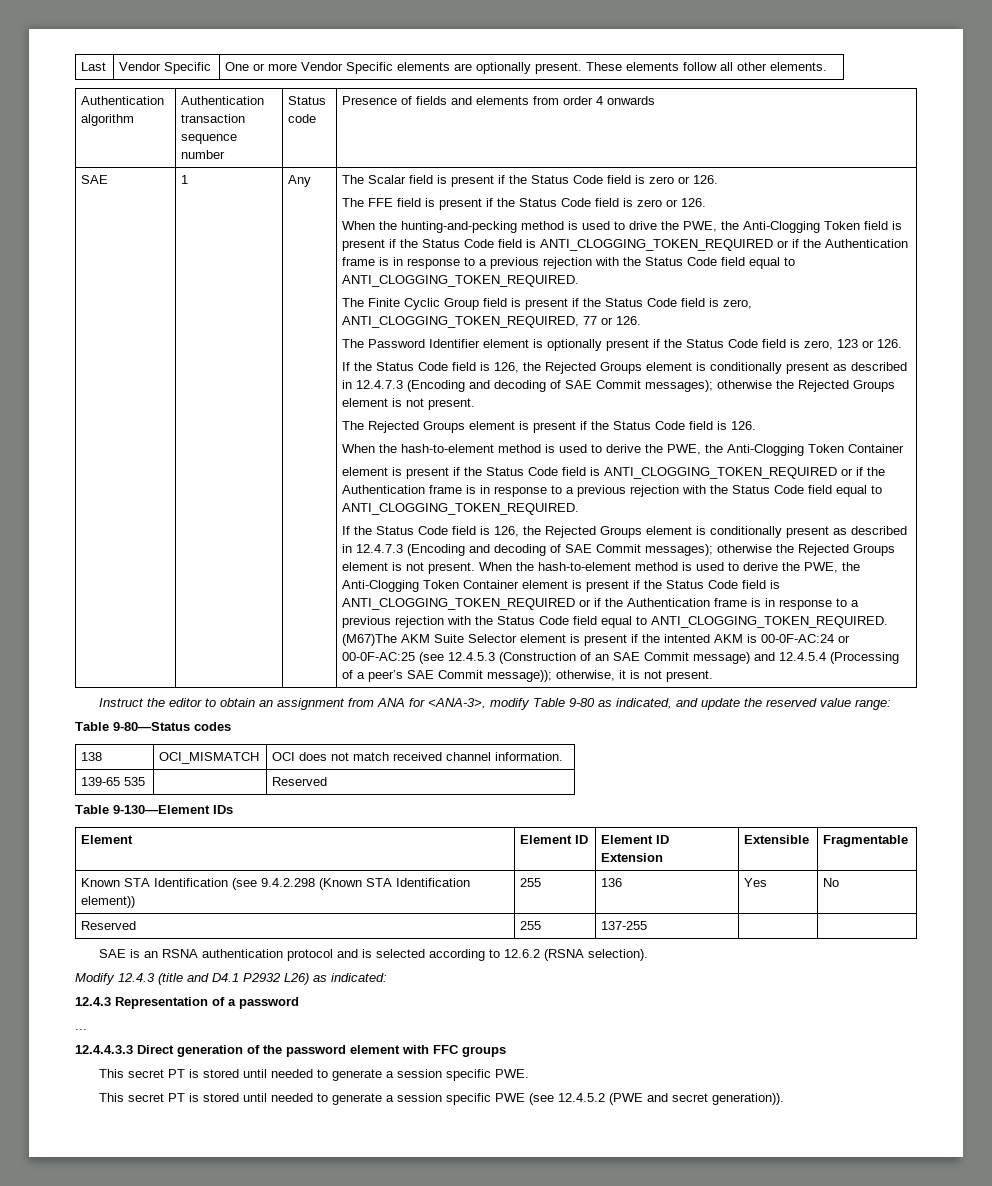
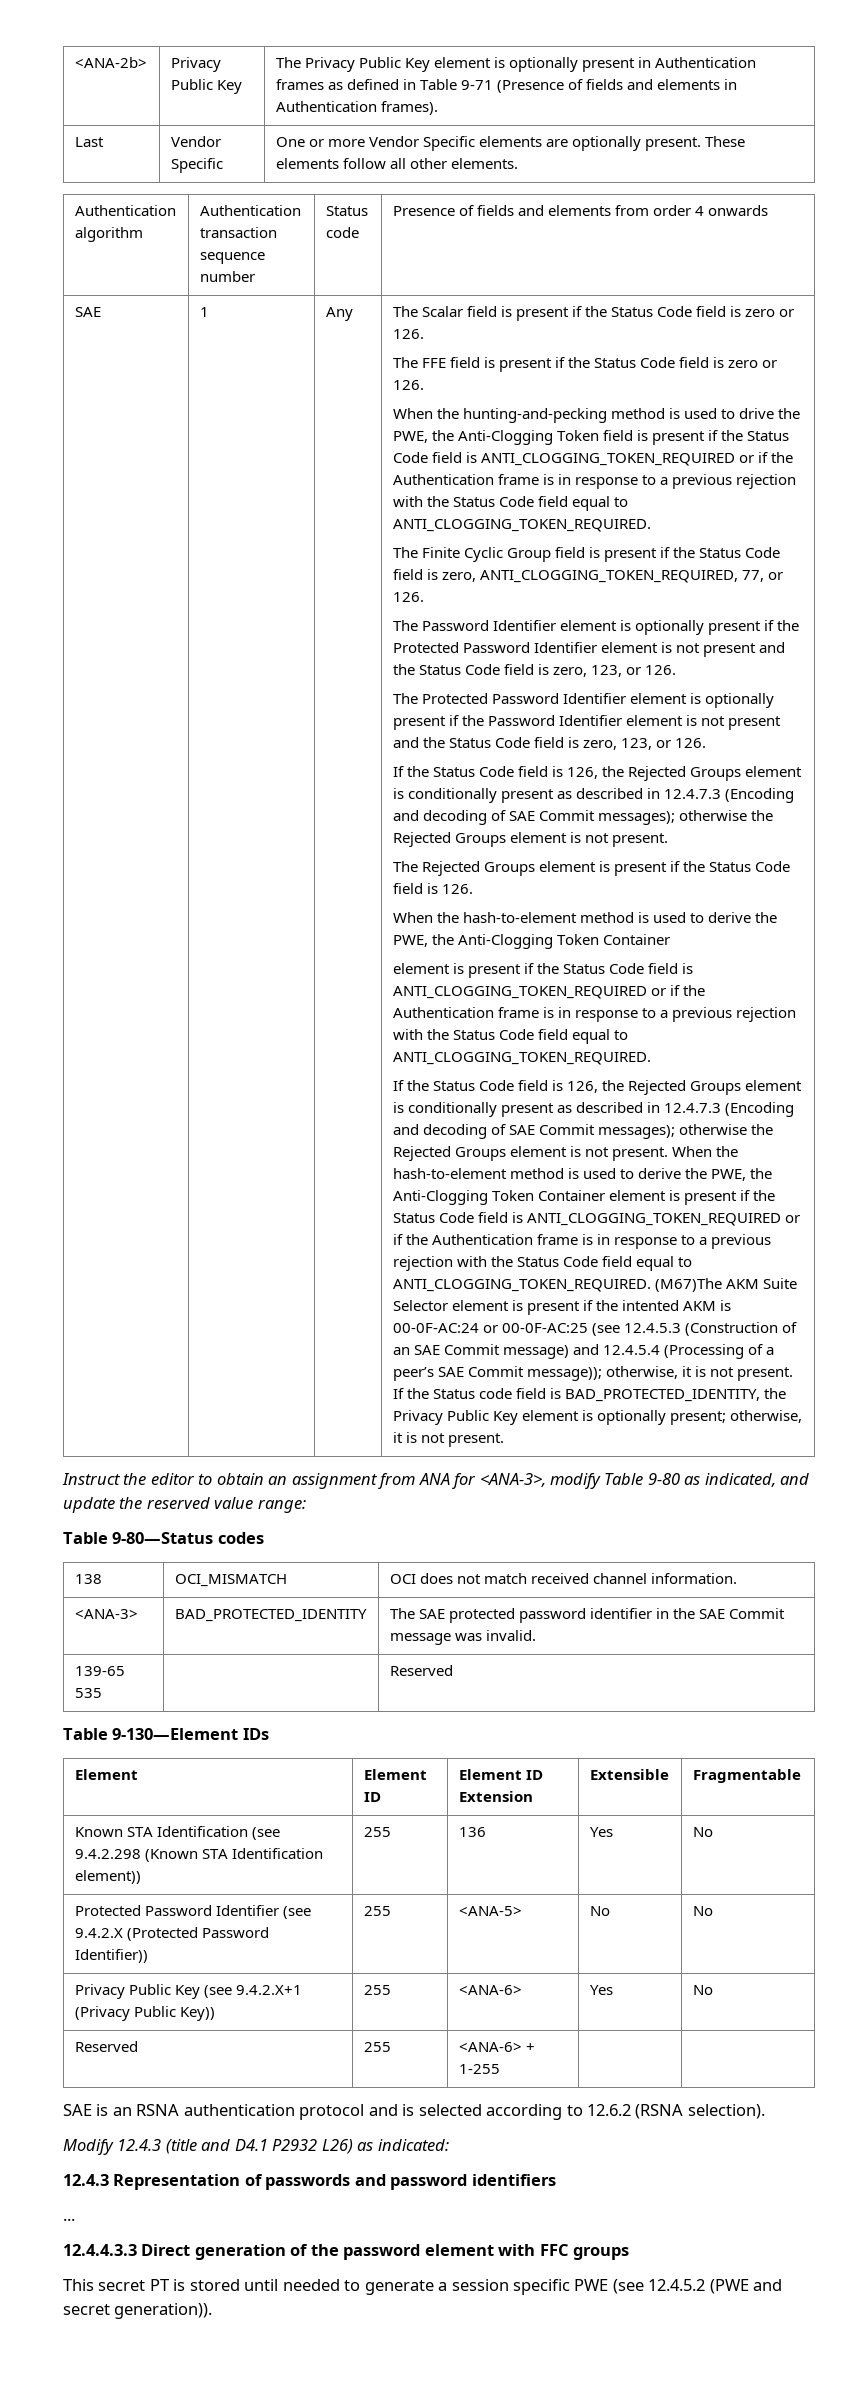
+ <ANA-2b> | Privacy Public Key | The Privacy Public Key element is optionally present in Authentication frames as defined in Table 9-71 (Presence of fields and elements in Authentication frames).
- The Finite Cyclic Group field is present if the Status Code field is zero, ANTI_CLOGGING_TOKEN_REQUIRED, 77 or 126.
+ The Finite Cyclic Group field is present if the Status Code field is zero, ANTI_CLOGGING_TOKEN_REQUIRED, 77, or 126.
- The Password Identifier element is optionally present if the Status Code field is zero, 123 or 126.
+ The Password Identifier element is optionally present if the Protected Password Identifier element is not present and the Status Code field is zero, 123, or 126.
+ The Protected Password Identifier element is optionally present if the Password Identifier element is not present and the Status Code field is zero, 123, or 126.
+ If the Status code field is BAD_PROTECTED_IDENTITY, the Privacy Public Key element is optionally present; otherwise, it is not present.
+ <ANA-3> | BAD_PROTECTED_IDENTITY | The SAE protected password identifier in the SAE Commit message was invalid.
+ Protected Password Identifier (see 9.4.2.X (Protected Password Identifier)) | 255 | <ANA-5> | No | No
+ Privacy Public Key (see 9.4.2.X+1 (Privacy Public Key)) | 255 | <ANA-6> | Yes | No
- Reserved | 255 | 137-255 | |
+ Reserved | 255 | <ANA-6> + 1-255 | |
- 12.4.3 Representation of a password
+ 12.4.3 Representation of passwords and password identifiers
- This secret PT is stored until needed to generate a session specific PWE.

